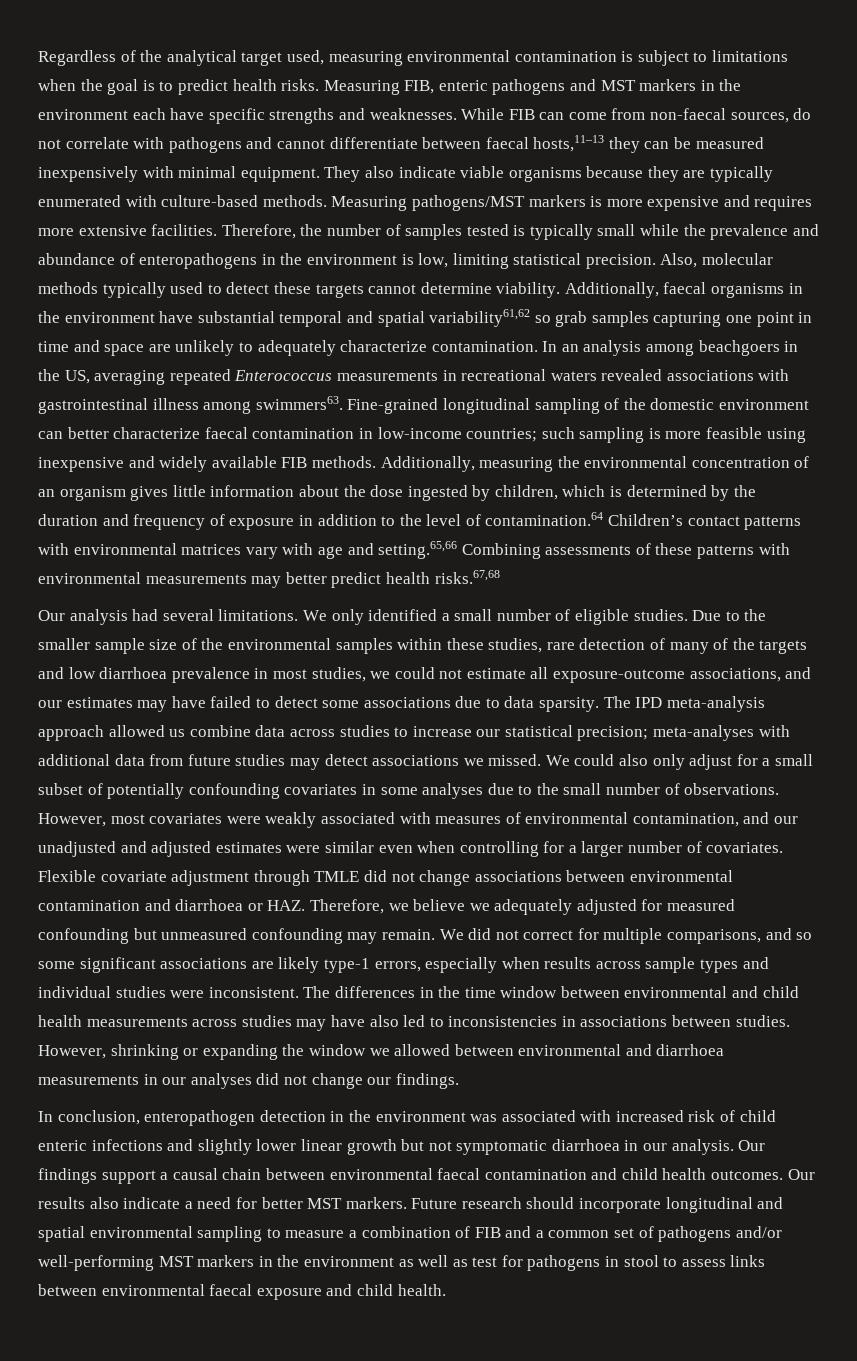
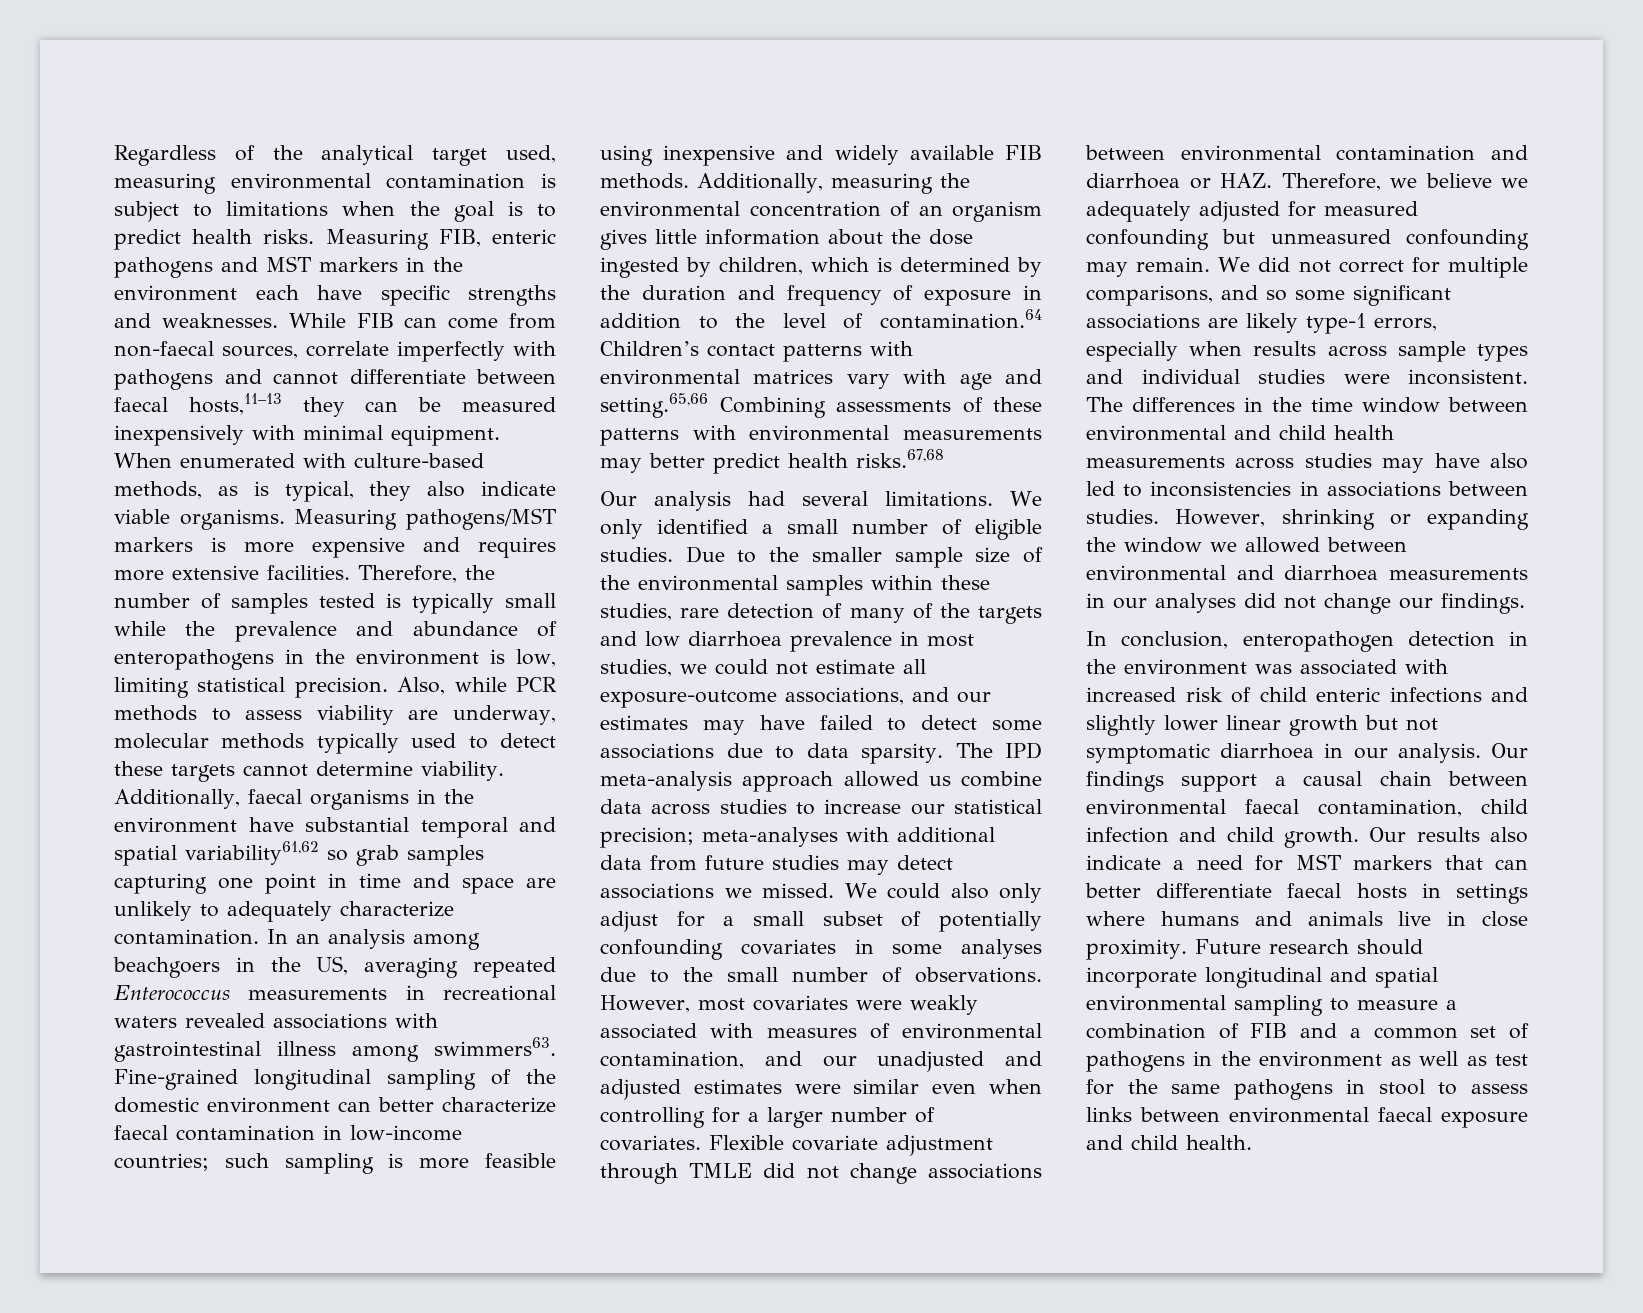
- While FIB can come from non-faecal sources, do not correlate with pathogens and cannot differentiate between faecal hosts,11–13 they can be measured inexpensively with minimal equipment.
+ While FIB can come from non-faecal sources, correlate imperfectly with pathogens and cannot differentiate between faecal hosts,11–13 they can be measured inexpensively with minimal equipment.
- They also indicate viable organisms because they are typically enumerated with culture-based methods.
+ When enumerated with culture-based methods, as is typical, they also indicate viable organisms.
- Also, molecular methods typically used to detect these targets cannot determine viability.
+ Also, while PCR methods to assess viability are underway, molecular methods typically used to detect these targets cannot determine viability.
- Our findings support a causal chain between environmental faecal contamination and child health outcomes.
+ Our findings support a causal chain between environmental faecal contamination, child infection and child growth.
- Our results also indicate a need for better MST markers.
+ Our results also indicate a need for MST markers that can better differentiate faecal hosts in settings where humans and animals live in close proximity.
- Future research should incorporate longitudinal and spatial environmental sampling to measure a combination of FIB and a common set of pathogens and/or well-performing MST markers in the environment as well as test for pathogens in stool to assess links between environmental faecal exposure and child health.
+ Future research should incorporate longitudinal and spatial environmental sampling to measure a combination of FIB and a common set of pathogens in the environment as well as test for the same pathogens in stool to assess links between environmental faecal exposure and child health.

